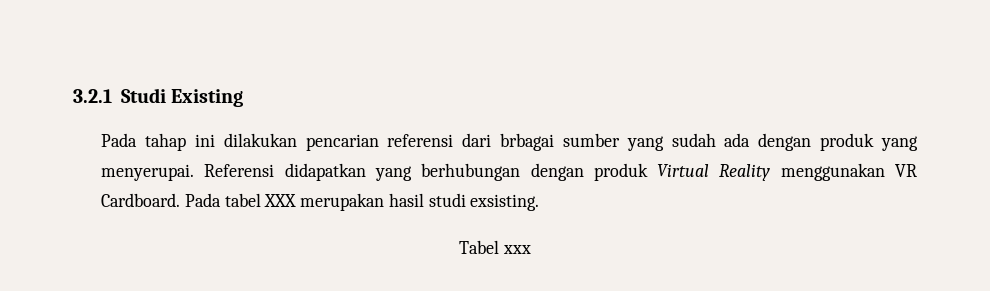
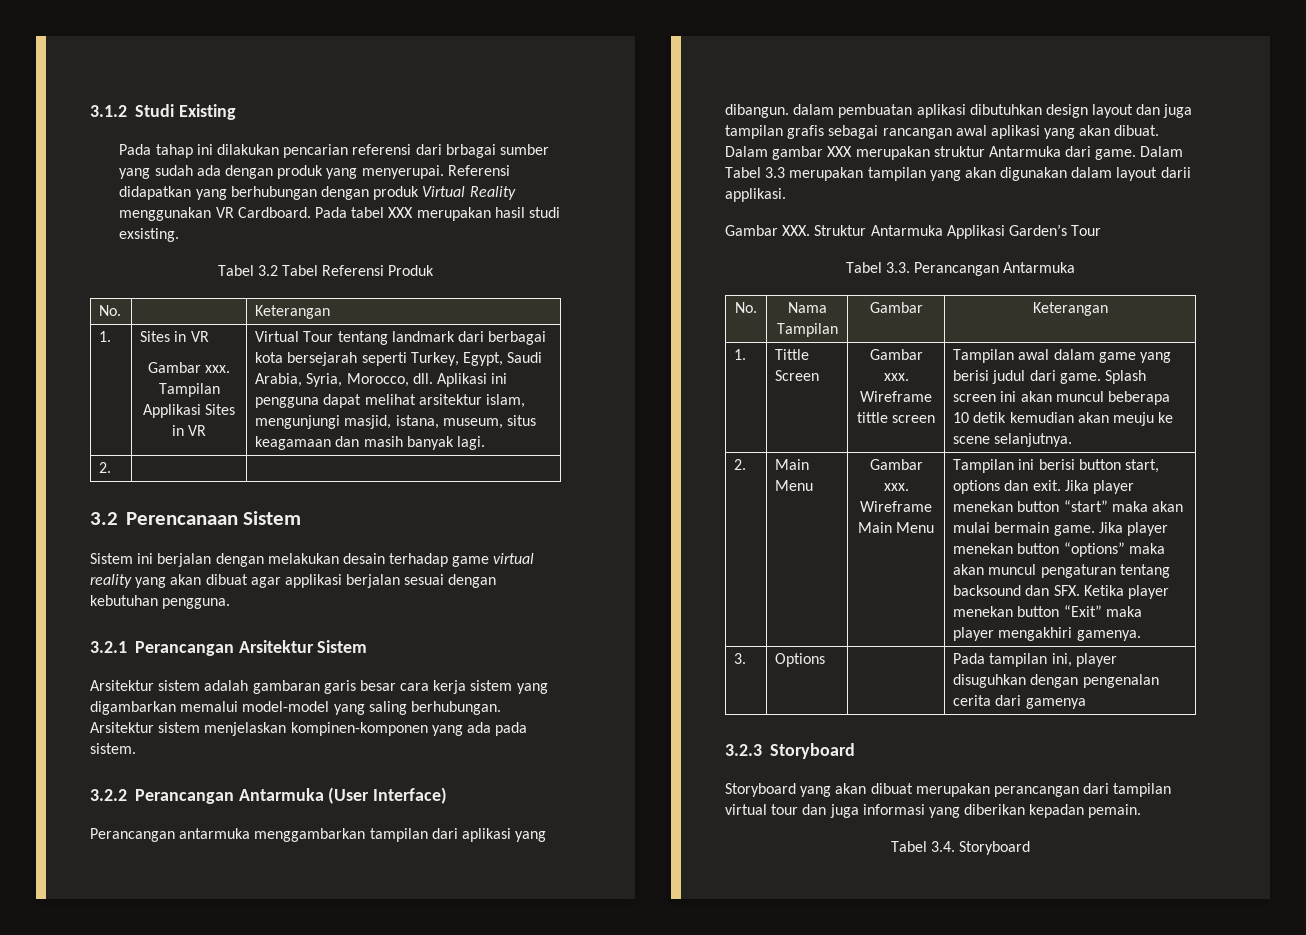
- 3.2.1 Studi Existing
+ 3.1.2 Studi Existing
- Tabel xxx
+ Tabel 3.2 Tabel Referensi Produk
+ No. | | Keterangan
+ 1. | Sites in VR
+ Gambar xxx. Tampilan Applikasi Sites in VR | Virtual Tour tentang landmark dari berbagai kota bersejarah seperti Turkey, Egypt, Saudi Arabia, Syria, Morocco, dll. Aplikasi ini pengguna dapat melihat arsitektur islam, mengunjungi masjid, istana, museum, situs keagamaan dan masih banyak lagi.
+ 2. | |
+ 3.2 Perencanaan Sistem
+ Sistem ini berjalan dengan melakukan desain terhadap game virtual reality yang akan dibuat agar applikasi berjalan sesuai dengan kebutuhan pengguna.
+ 3.2.1 Perancangan Arsitektur Sistem
+ Arsitektur sistem adalah gambaran garis besar cara kerja sistem yang digambarkan memalui model-model yang saling berhubungan. Arsitektur sistem menjelaskan kompinen-komponen yang ada pada sistem.
+ 3.2.2 Perancangan Antarmuka (User Interface)
+ Perancangan antarmuka menggambarkan tampilan dari aplikasi yang dibangun. dalam pembuatan aplikasi dibutuhkan design layout dan juga tampilan grafis sebagai rancangan awal aplikasi yang akan dibuat. Dalam gambar XXX merupakan struktur Antarmuka dari game. Dalam Tabel 3.3 merupakan tampilan yang akan digunakan dalam layout darii applikasi.
+ Gambar XXX. Struktur Antarmuka Applikasi Garden’s Tour
+ Tabel 3.3. Perancangan Antarmuka
+ No. | Nama Tampilan | Gambar | Keterangan
+ 1. | Tittle Screen | Gambar xxx. Wireframe tittle screen | Tampilan awal dalam game yang berisi judul dari game. Splash screen ini akan muncul beberapa 10 detik kemudian akan meuju ke scene selanjutnya.
+ 2. | Main Menu | Gambar xxx. Wireframe Main Menu | Tampilan ini berisi button start, options dan exit. Jika player menekan button “start” maka akan mulai bermain game. Jika player menekan button “options” maka akan muncul pengaturan tentang backsound dan SFX. Ketika player menekan button “Exit” maka player mengakhiri gamenya.
+ 3. | Options | | Pada tampilan ini, player disuguhkan dengan pengenalan cerita dari gamenya
+ 3.2.3 Storyboard
+ Storyboard yang akan dibuat merupakan perancangan dari tampilan virtual tour dan juga informasi yang diberikan kepadan pemain.
+ Tabel 3.4. Storyboard

